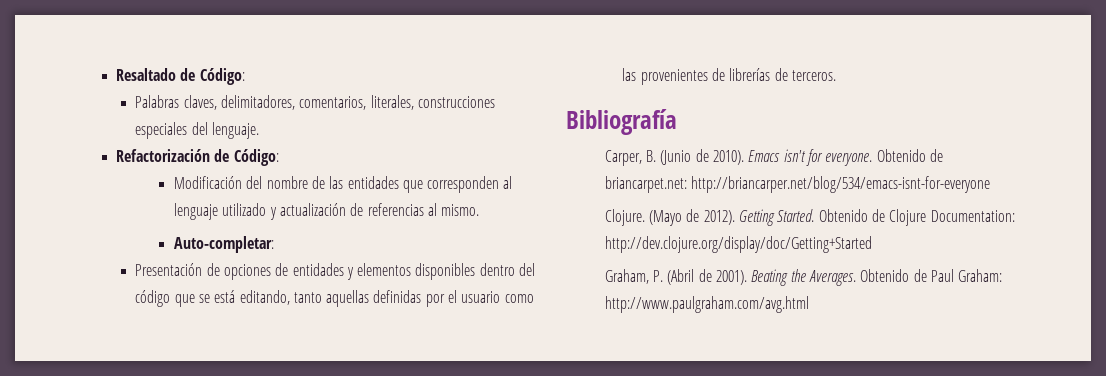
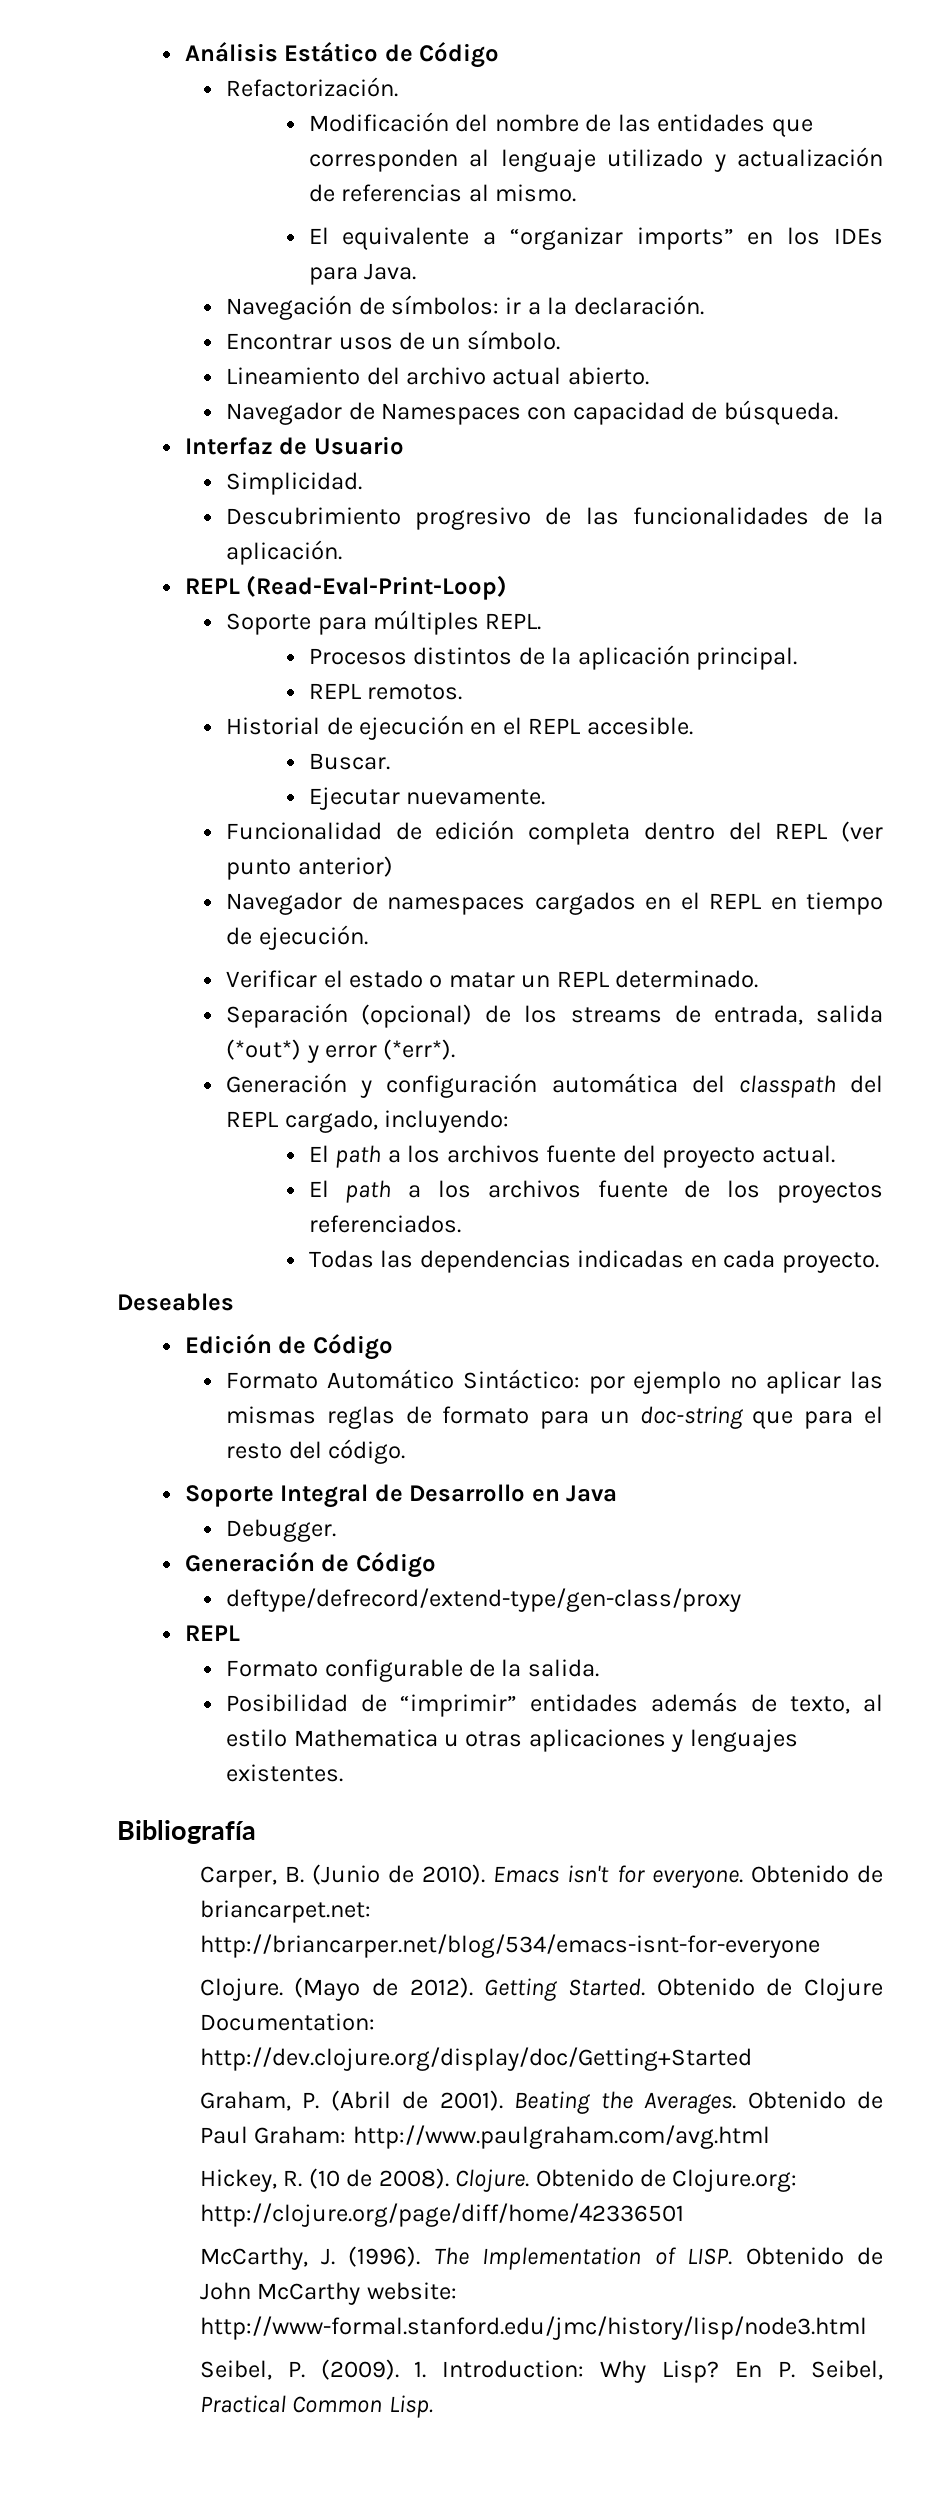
- Resaltado de Código:
- Palabras claves, delimitadores, comentarios, literales, construcciones especiales del lenguaje.
- Refactorización de Código:
+ Análisis Estático de Código
+ Refactorización.
- Auto-completar:
- Presentación de opciones de entidades y elementos disponibles dentro del código que se está editando, tanto aquellas definidas por el usuario como las provenientes de librerías de terceros.
+ El equivalente a “organizar imports” en los IDEs para Java.
+ Navegación de símbolos: ir a la declaración.
+ Encontrar usos de un símbolo.
+ Lineamiento del archivo actual abierto.
+ Navegador de Namespaces con capacidad de búsqueda.
+ Interfaz de Usuario
+ Simplicidad.
+ Descubrimiento progresivo de las funcionalidades de la aplicación.
+ REPL (Read-Eval-Print-Loop)
+ Soporte para múltiples REPL.
+ Procesos distintos de la aplicación principal.
+ REPL remotos.
+ Historial de ejecución en el REPL accesible.
+ Buscar.
+ Ejecutar nuevamente.
+ Funcionalidad de edición completa dentro del REPL (ver punto anterior)
+ Navegador de namespaces cargados en el REPL en tiempo de ejecución.
+ Verificar el estado o matar un REPL determinado.
+ Separación (opcional) de los streams de entrada, salida (*out*) y error (*err*).
+ Generación y configuración automática del classpath del REPL cargado, incluyendo:
+ El path a los archivos fuente del proyecto actual.
+ El path a los archivos fuente de los proyectos referenciados.
+ Todas las dependencias indicadas en cada proyecto.
+ Deseables
+ Edición de Código
+ Formato Automático Sintáctico: por ejemplo no aplicar las mismas reglas de formato para un doc-string que para el resto del código.
+ Soporte Integral de Desarrollo en Java
+ Debugger.
+ Generación de Código
+ deftype/defrecord/extend-type/gen-class/proxy
+ REPL
+ Formato configurable de la salida.
+ Posibilidad de “imprimir” entidades además de texto, al estilo Mathematica u otras aplicaciones y lenguajes existentes.
+ Hickey, R. (10 de 2008). Clojure. Obtenido de Clojure.org: http://clojure.org/page/diff/home/42336501
+ McCarthy, J. (1996). The Implementation of LISP. Obtenido de John McCarthy website: http://www-formal.stanford.edu/jmc/history/lisp/node3.html
+ Seibel, P. (2009). 1. Introduction: Why Lisp? En P. Seibel, Practical Common Lisp.

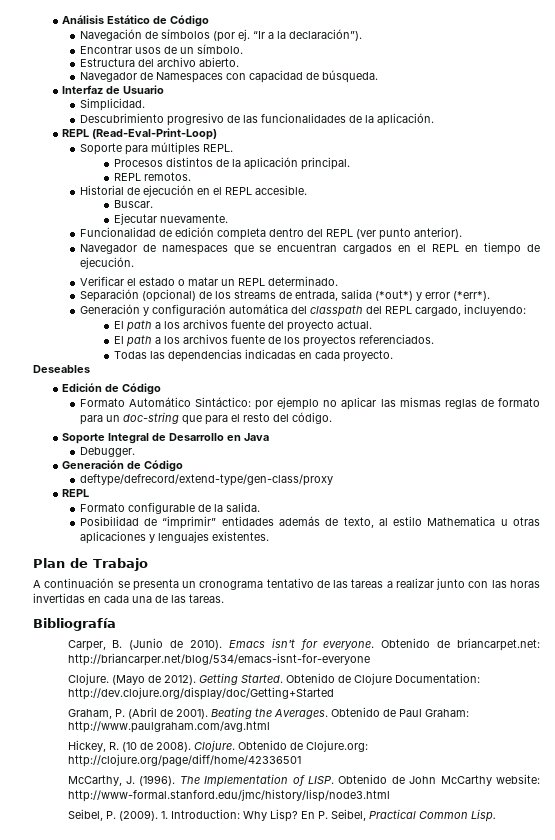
- Refactorización.
- Modificación del nombre de las entidades que corresponden al lenguaje utilizado y actualización de referencias al mismo.
- El equivalente a “organizar imports” en los IDEs para Java.
- Navegación de símbolos: ir a la declaración.
+ Navegación de símbolos (por ej. “Ir a la declaración”).
- Lineamiento del archivo actual abierto.
+ Estructura del archivo abierto.
- Funcionalidad de edición completa dentro del REPL (ver punto anterior)
+ Funcionalidad de edición completa dentro del REPL (ver punto anterior).
- Navegador de namespaces cargados en el REPL en tiempo de ejecución.
+ Navegador de namespaces que se encuentran cargados en el REPL en tiempo de ejecución.
+ Plan de Trabajo
+ A continuación se presenta un cronograma tentativo de las tareas a realizar junto con las horas invertidas en cada una de las tareas.

